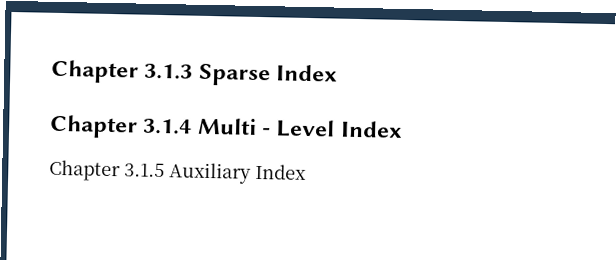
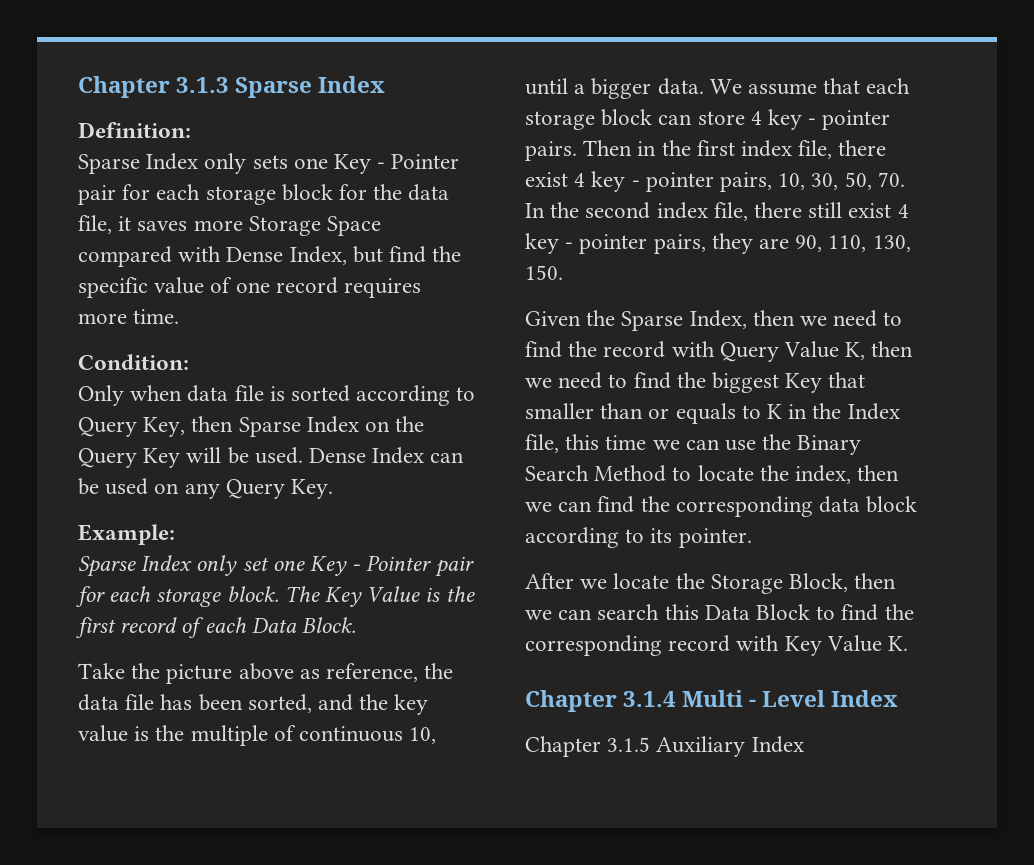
+ Definition:
+ Sparse Index only sets one Key - Pointer pair for each storage block for the data file, it saves more Storage Space compared with Dense Index, but find the specific value of one record requires more time.
+ Condition:
+ Only when data file is sorted according to Query Key, then Sparse Index on the Query Key will be used. Dense Index can be used on any Query Key.
+ Example:
+ Sparse Index only set one Key - Pointer pair for each storage block. The Key Value is the first record of each Data Block.
+ Take the picture above as reference, the data file has been sorted, and the key value is the multiple of continuous 10, until a bigger data. We assume that each storage block can store 4 key - pointer pairs. Then in the first index file, there exist 4 key - pointer pairs, 10, 30, 50, 70. In the second index file, there still exist 4 key - pointer pairs, they are 90, 110, 130, 150.
+ Given the Sparse Index, then we need to find the record with Query Value K, then we need to find the biggest Key that smaller than or equals to K in the Index file, this time we can use the Binary Search Method to locate the index, then we can find the corresponding data block according to its pointer.
+ After we locate the Storage Block, then we can search this Data Block to find the corresponding record with Key Value K.

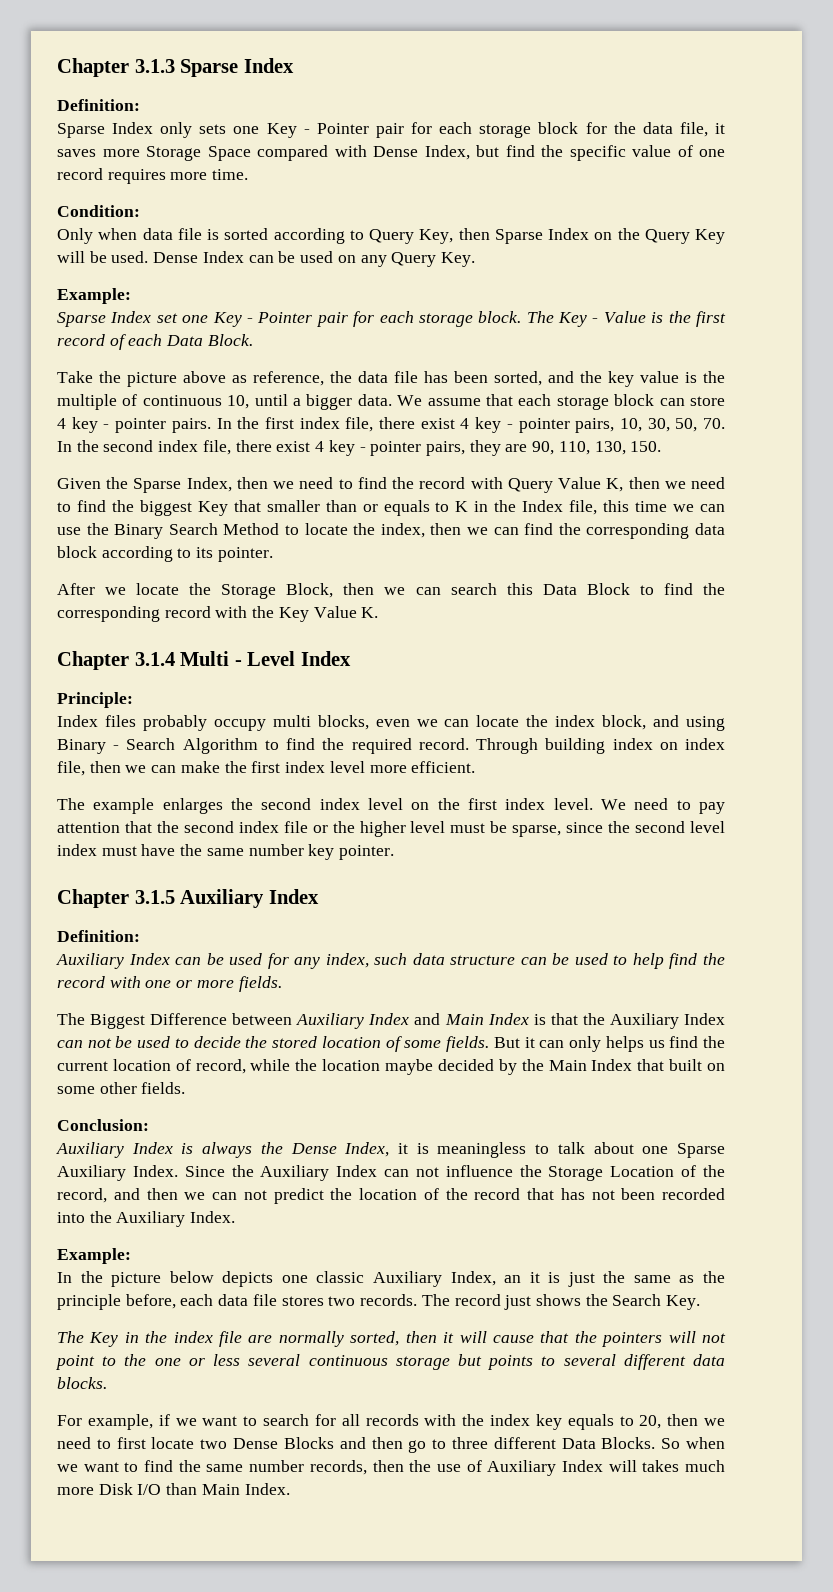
- Sparse Index only set one Key - Pointer pair for each storage block.
+ Sparse Index set one Key - Pointer pair for each storage block.
- The Key Value is the first record of each Data Block.
+ The Key - Value is the first record of each Data Block.
- Then in the first index file, there exist 4 key - pointer pairs, 10, 30, 50, 70. In the second index file, there still exist 4 key - pointer pairs, they are 90, 110, 130, 150.
+ In the first index file, there exist 4 key - pointer pairs, 10, 30, 50, 70. In the second index file, there exist 4 key - pointer pairs, they are 90, 110, 130, 150.
- After we locate the Storage Block, then we can search this Data Block to find the corresponding record with Key Value K.
+ After we locate the Storage Block, then we can search this Data Block to find the corresponding record with the Key Value K.
+ Principle:
+ Index files probably occupy multi blocks, even we can locate the index block, and using Binary - Search Algorithm to find the required record. Through building index on index file, then we can make the first index level more efficient.
+ The example enlarges the second index level on the first index level. We need to pay attention that the second index file or the higher level must be sparse, since the second level index must have the same number key pointer.
  Chapter 3.1.5 Auxiliary Index
+ Definition:
+ Auxiliary Index can be used for any index, such data structure can be used to help find the record with one or more fields.
+ The Biggest Difference between Auxiliary Index and Main Index is that the Auxiliary Index can not be used to decide the stored location of some fields. But it can only helps us find the current location of record, while the location maybe decided by the Main Index that built on some other fields.
+ Conclusion:
+ Auxiliary Index is always the Dense Index, it is meaningless to talk about one Sparse Auxiliary Index. Since the Auxiliary Index can not influence the Storage Location of the record, and then we can not predict the location of the record that has not been recorded into the Auxiliary Index.
+ Example:
+ In the picture below depicts one classic Auxiliary Index, an it is just the same as the principle before, each data file stores two records. The record just shows the Search Key.
+ The Key in the index file are normally sorted, then it will cause that the pointers will not point to the one or less several continuous storage but points to several different data blocks.
+ For example, if we want to search for all records with the index key equals to 20, then we need to first locate two Dense Blocks and then go to three different Data Blocks. So when we want to find the same number records, then the use of Auxiliary Index will takes much more Disk I/O than Main Index.

